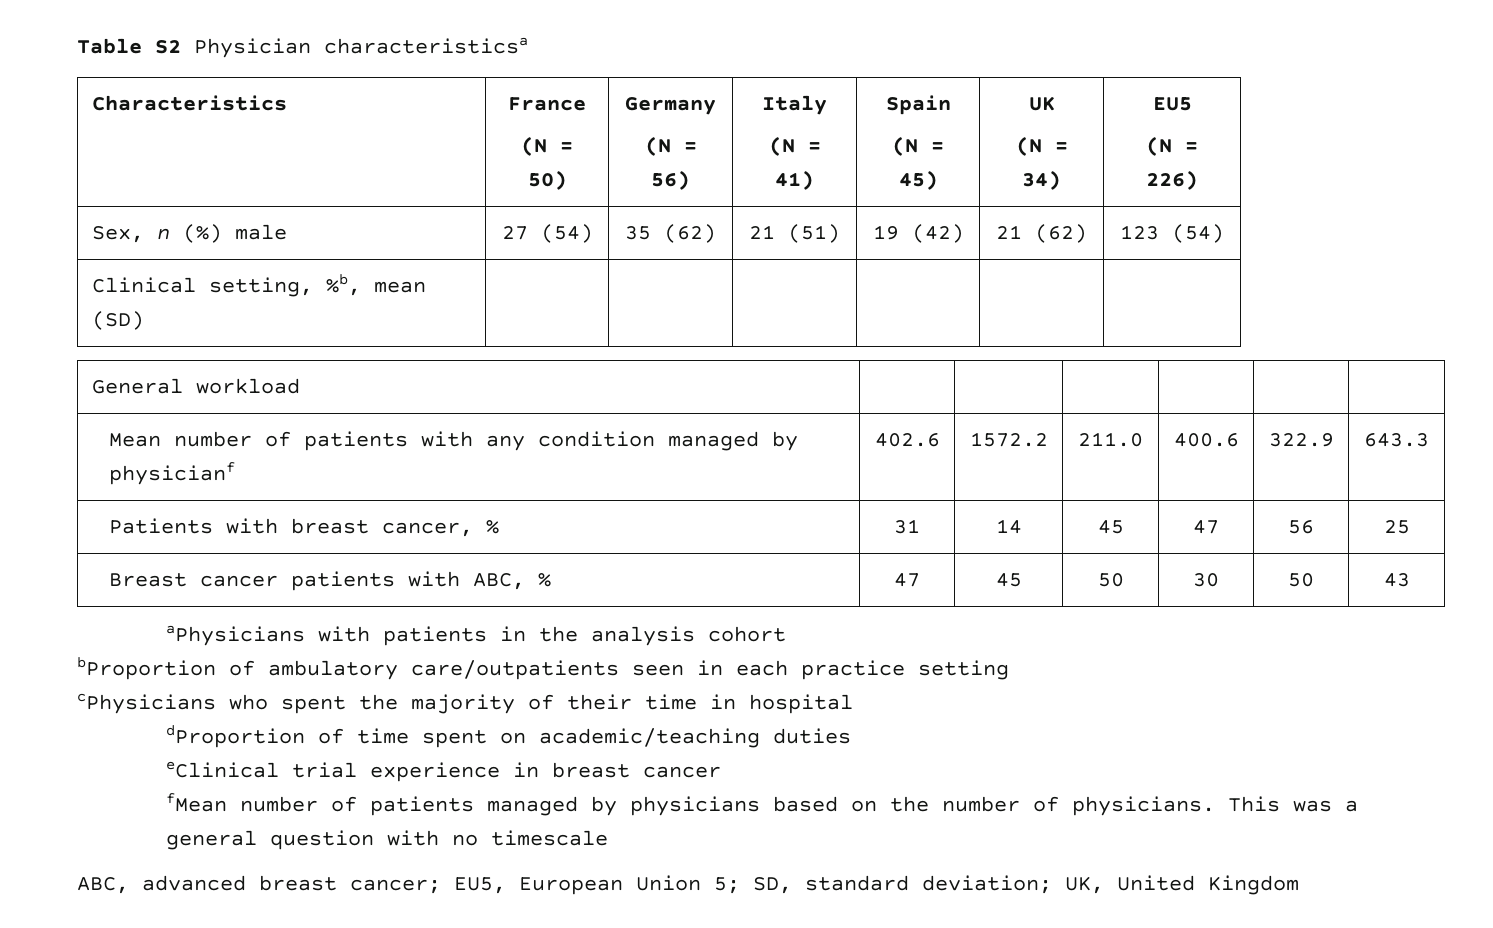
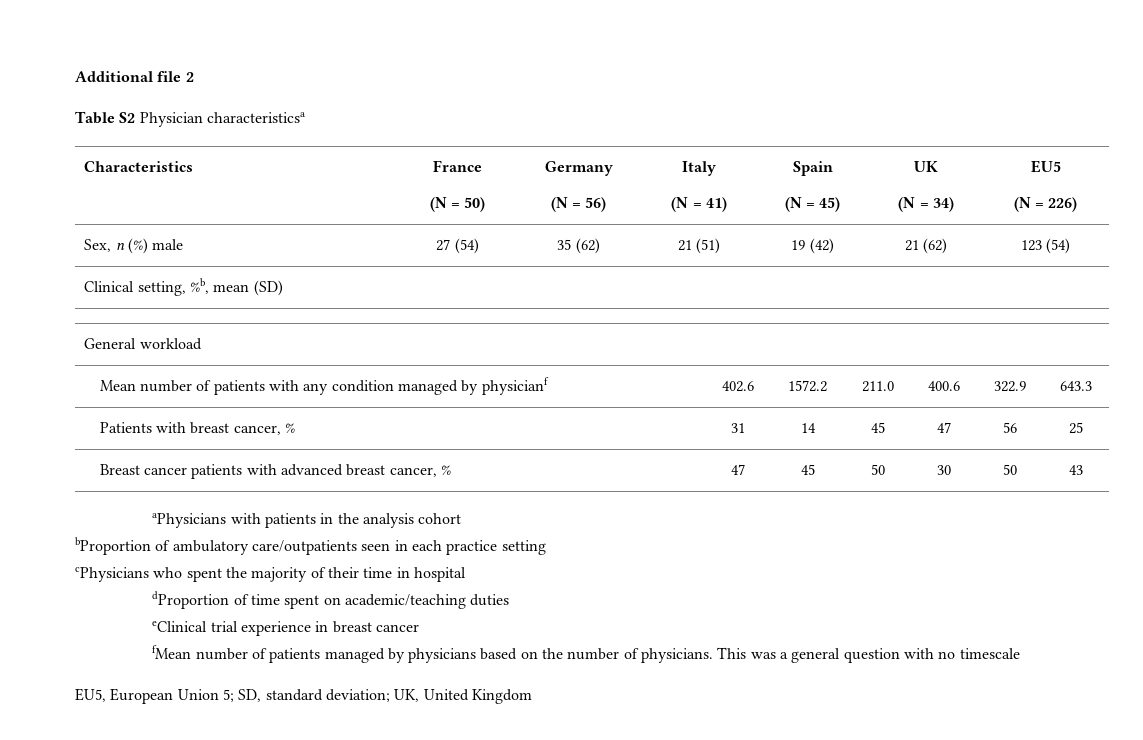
+ Additional file 2
- Breast cancer patients with ABC, % | 47 | 45 | 50 | 30 | 50 | 43
+ Breast cancer patients with advanced breast cancer, % | 47 | 45 | 50 | 30 | 50 | 43
- ABC, advanced breast cancer; EU5, European Union 5; SD, standard deviation; UK, United Kingdom
+ EU5, European Union 5; SD, standard deviation; UK, United Kingdom

